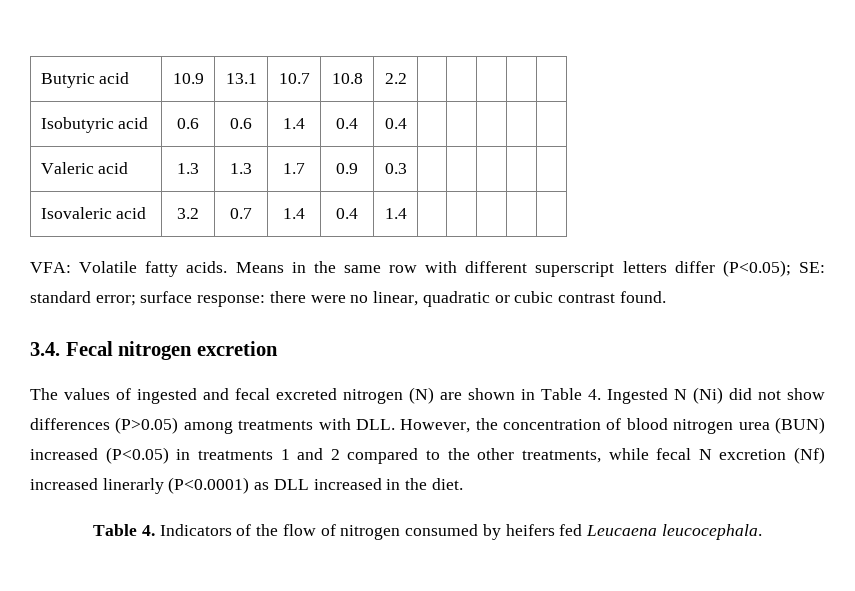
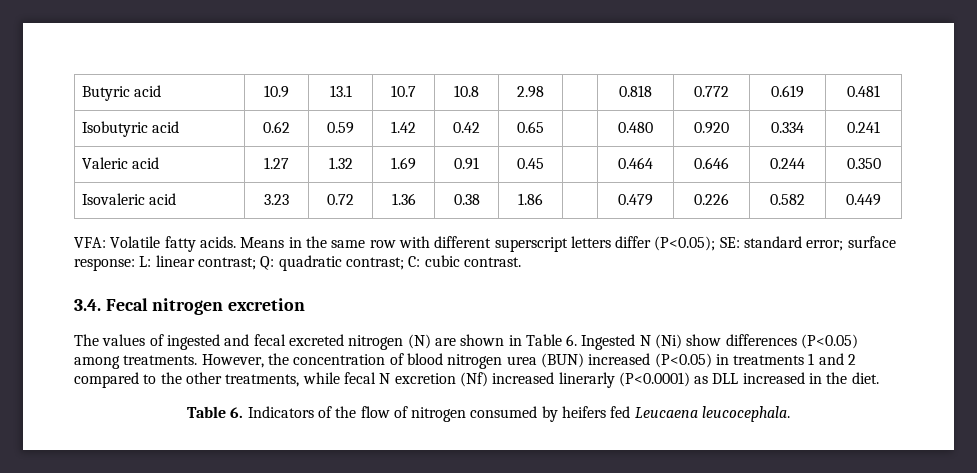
- Butyric acid | 10.9 | 13.1 | 10.7 | 10.8 | 2.2 | | | | |
- Isobutyric acid | 0.6 | 0.6 | 1.4 | 0.4 | 0.4 | | | | |
- Valeric acid | 1.3 | 1.3 | 1.7 | 0.9 | 0.3 | | | | |
- Isovaleric acid | 3.2 | 0.7 | 1.4 | 0.4 | 1.4 | | | | |
+ Butyric acid | 10.9 | 13.1 | 10.7 | 10.8 | 2.98 | | 0.818 | 0.772 | 0.619 | 0.481
+ Isobutyric acid | 0.62 | 0.59 | 1.42 | 0.42 | 0.65 | | 0.480 | 0.920 | 0.334 | 0.241
+ Valeric acid | 1.27 | 1.32 | 1.69 | 0.91 | 0.45 | | 0.464 | 0.646 | 0.244 | 0.350
+ Isovaleric acid | 3.23 | 0.72 | 1.36 | 0.38 | 1.86 | | 0.479 | 0.226 | 0.582 | 0.449
- Means in the same row with different superscript letters differ (P<0.05); SE: standard error; surface response: there were no linear, quadratic or cubic contrast found.
+ Means in the same row with different superscript letters differ (P<0.05); SE: standard error; surface response: L: linear contrast; Q: quadratic contrast; C: cubic contrast.
- The values of ingested and fecal excreted nitrogen (N) are shown in Table 4. Ingested N (Ni) did not show differences (P>0.05) among treatments with DLL. However, the concentration of blood nitrogen urea (BUN) increased (P<0.05) in treatments 1 and 2 compared to the other treatments, while fecal N excretion (Nf) increased linerarly (P<0.0001) as DLL increased in the diet.
+ The values of ingested and fecal excreted nitrogen (N) are shown in Table 6. Ingested N (Ni) show differences (P<0.05) among treatments. However, the concentration of blood nitrogen urea (BUN) increased (P<0.05) in treatments 1 and 2 compared to the other treatments, while fecal N excretion (Nf) increased linerarly (P<0.0001) as DLL increased in the diet.
- Table 4. Indicators of the flow of nitrogen consumed by heifers fed Leucaena leucocephala.
+ Table 6. Indicators of the flow of nitrogen consumed by heifers fed Leucaena leucocephala.

